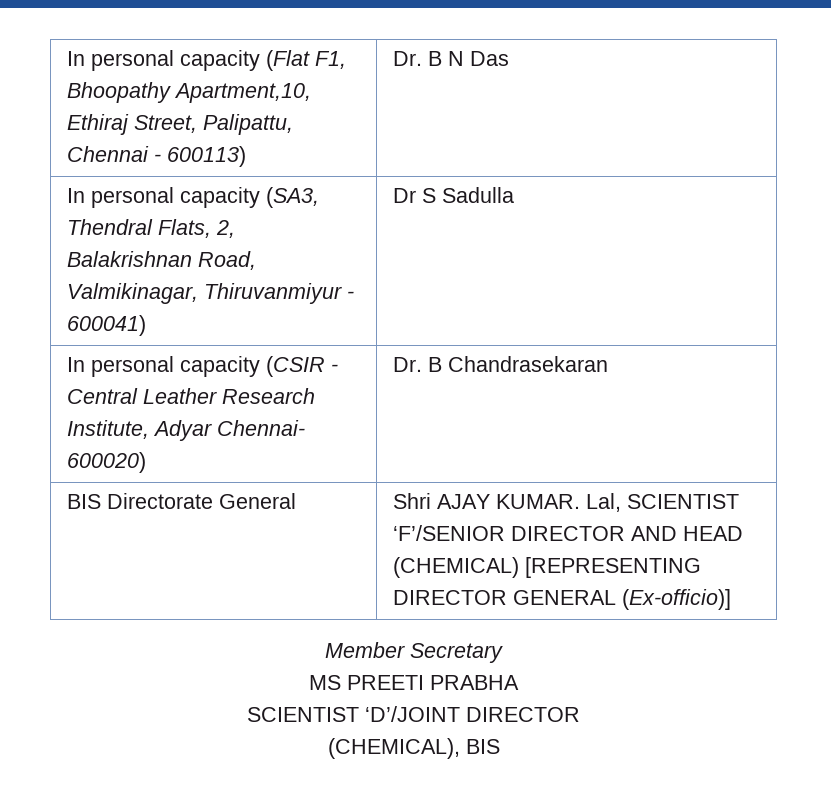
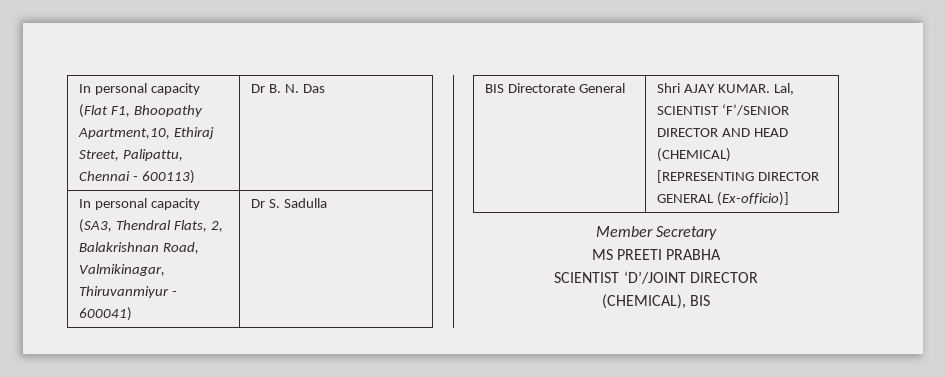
- In personal capacity (Flat F1, Bhoopathy Apartment,10, Ethiraj Street, Palipattu, Chennai - 600113) | Dr. B N Das
+ In personal capacity (Flat F1, Bhoopathy Apartment,10, Ethiraj Street, Palipattu, Chennai - 600113) | Dr B. N. Das
- In personal capacity (SA3, Thendral Flats, 2, Balakrishnan Road, Valmikinagar, Thiruvanmiyur - 600041) | Dr S Sadulla
+ In personal capacity (SA3, Thendral Flats, 2, Balakrishnan Road, Valmikinagar, Thiruvanmiyur - 600041) | Dr S. Sadulla
- In personal capacity (CSIR - Central Leather Research Institute, Adyar Chennai- 600020) | Dr. B Chandrasekaran

